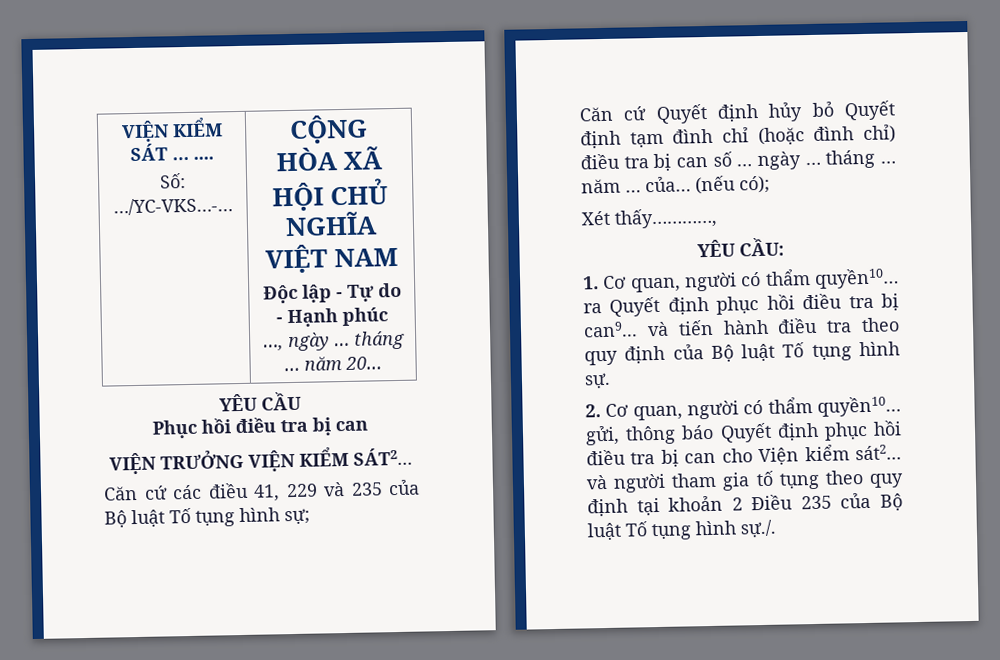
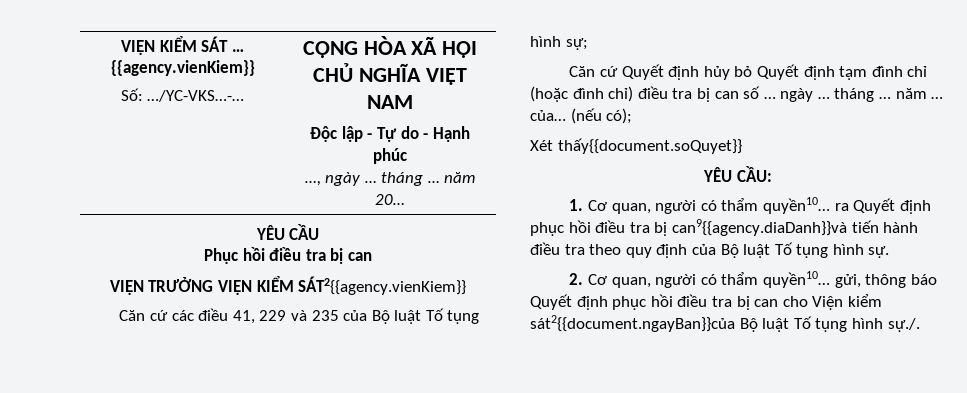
- VIỆN KIỂM SÁT … ....
+ VIỆN KIỂM SÁT … {{agency.vienKiem}}
- VIỆN TRƯỞNG VIỆN KIỂM SÁT2...
+ VIỆN TRƯỞNG VIỆN KIỂM SÁT2{{agency.vienKiem}}
- Xét thấy…………,
+ Xét thấy{{document.soQuyet}}
- 1. Cơ quan, người có thẩm quyền10… ra Quyết định phục hồi điều tra bị can9... và tiến hành điều tra theo quy định của Bộ luật Tố tụng hình sự.
+ 1. Cơ quan, người có thẩm quyền10… ra Quyết định phục hồi điều tra bị can9{{agency.diaDanh}}và tiến hành điều tra theo quy định của Bộ luật Tố tụng hình sự.
- 2. Cơ quan, người có thẩm quyền10… gửi, thông báo Quyết định phục hồi điều tra bị can cho Viện kiểm sát2... và người tham gia tố tụng theo quy định tại khoản 2 Điều 235 của Bộ luật Tố tụng hình sự./.
+ 2. Cơ quan, người có thẩm quyền10… gửi, thông báo Quyết định phục hồi điều tra bị can cho Viện kiểm sát2{{document.ngayBan}}của Bộ luật Tố tụng hình sự./.

